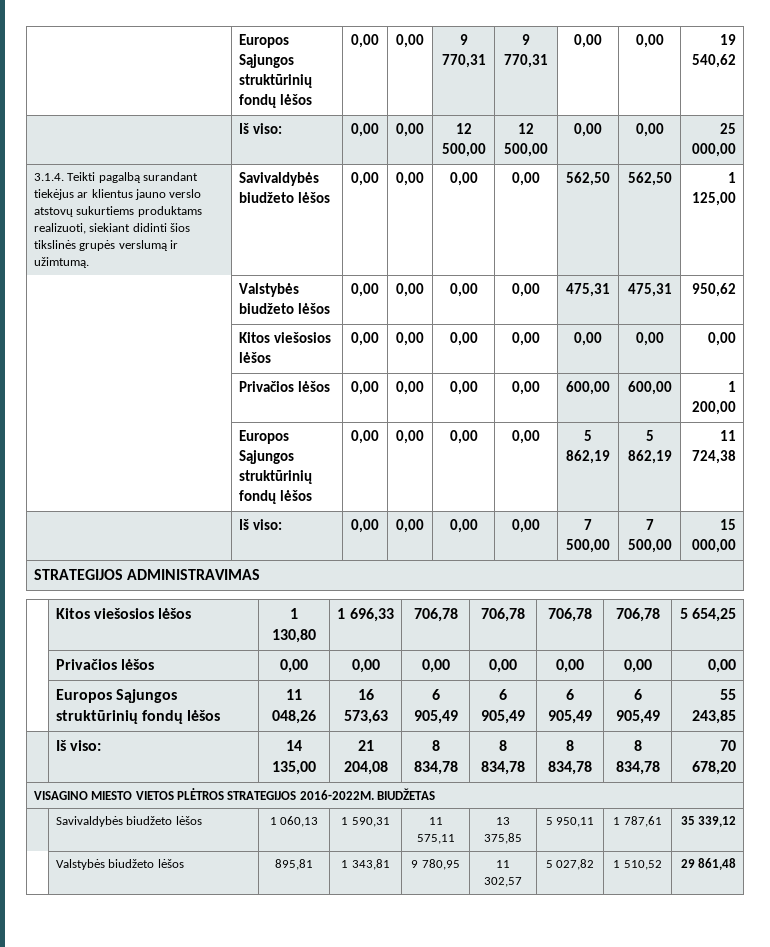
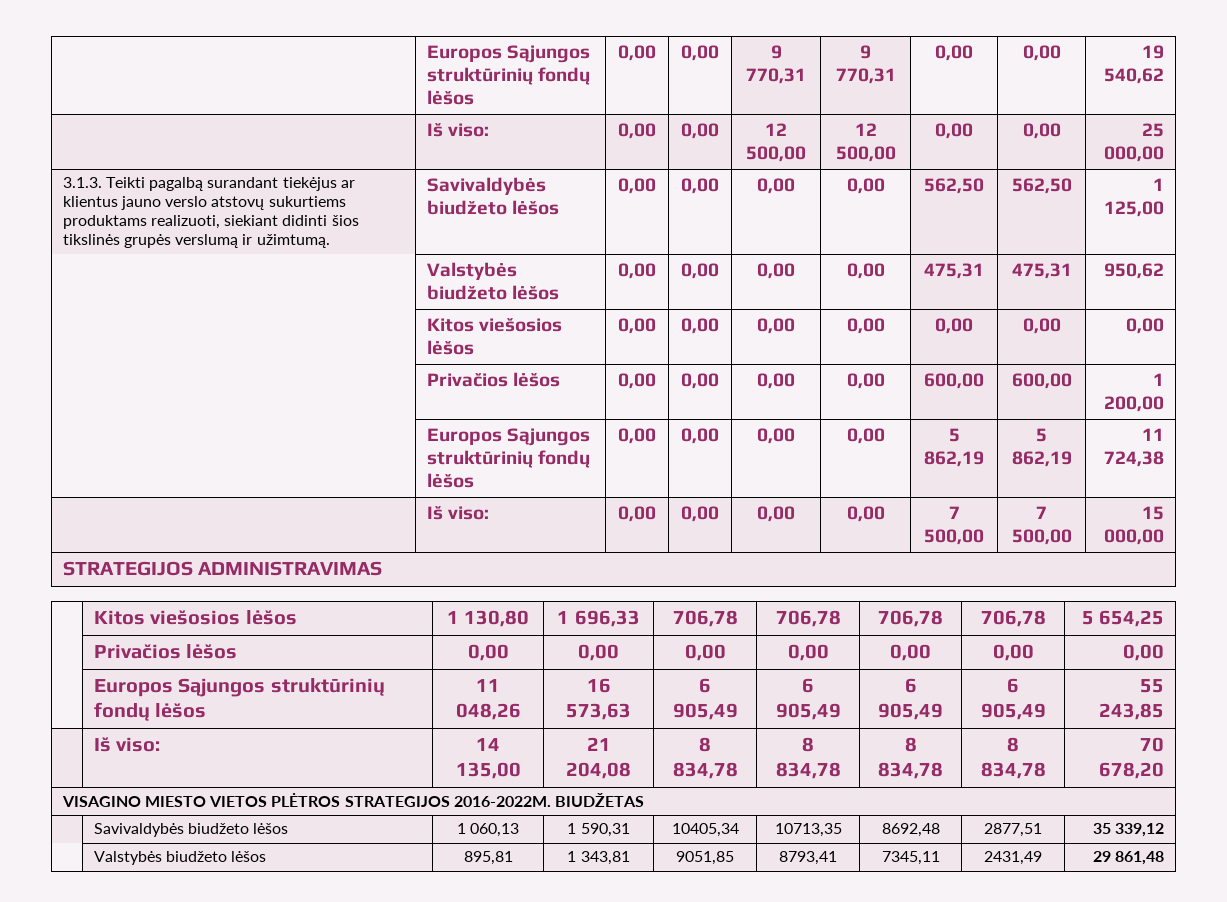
- 3.1.4. Teikti pagalbą surandant tiekėjus ar klientus jauno verslo atstovų sukurtiems produktams realizuoti, siekiant didinti šios tikslinės grupės verslumą ir užimtumą. | Savivaldybės biudžeto lėšos | 0,00 | 0,00 | 0,00 | 0,00 | 562,50 | 562,50 | 1 125,00
+ 3.1.3. Teikti pagalbą surandant tiekėjus ar klientus jauno verslo atstovų sukurtiems produktams realizuoti, siekiant didinti šios tikslinės grupės verslumą ir užimtumą. | Savivaldybės biudžeto lėšos | 0,00 | 0,00 | 0,00 | 0,00 | 562,50 | 562,50 | 1 125,00
- | Savivaldybės biudžeto lėšos | 1 060,13 | 1 590,31 | 11 575,11 | 13 375,85 | 5 950,11 | 1 787,61 | 35 339,12
+ | Savivaldybės biudžeto lėšos | 1 060,13 | 1 590,31 | 10405,34 | 10713,35 | 8692,48 | 2877,51 | 35 339,12
- | Valstybės biudžeto lėšos | 895,81 | 1 343,81 | 9 780,95 | 11 302,57 | 5 027,82 | 1 510,52 | 29 861,48
+ | Valstybės biudžeto lėšos | 895,81 | 1 343,81 | 9051,85 | 8793,41 | 7345,11 | 2431,49 | 29 861,48

